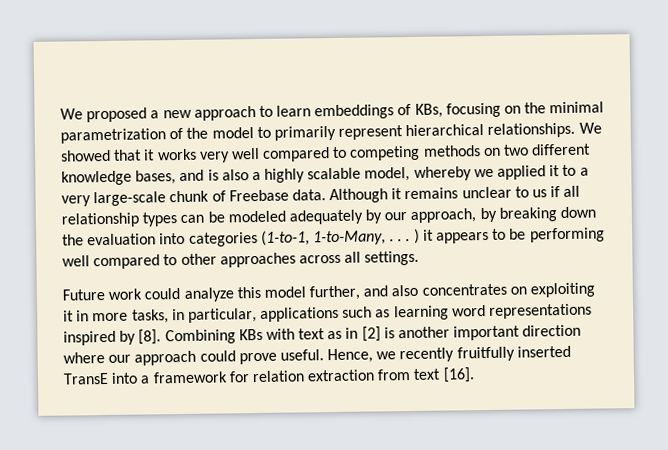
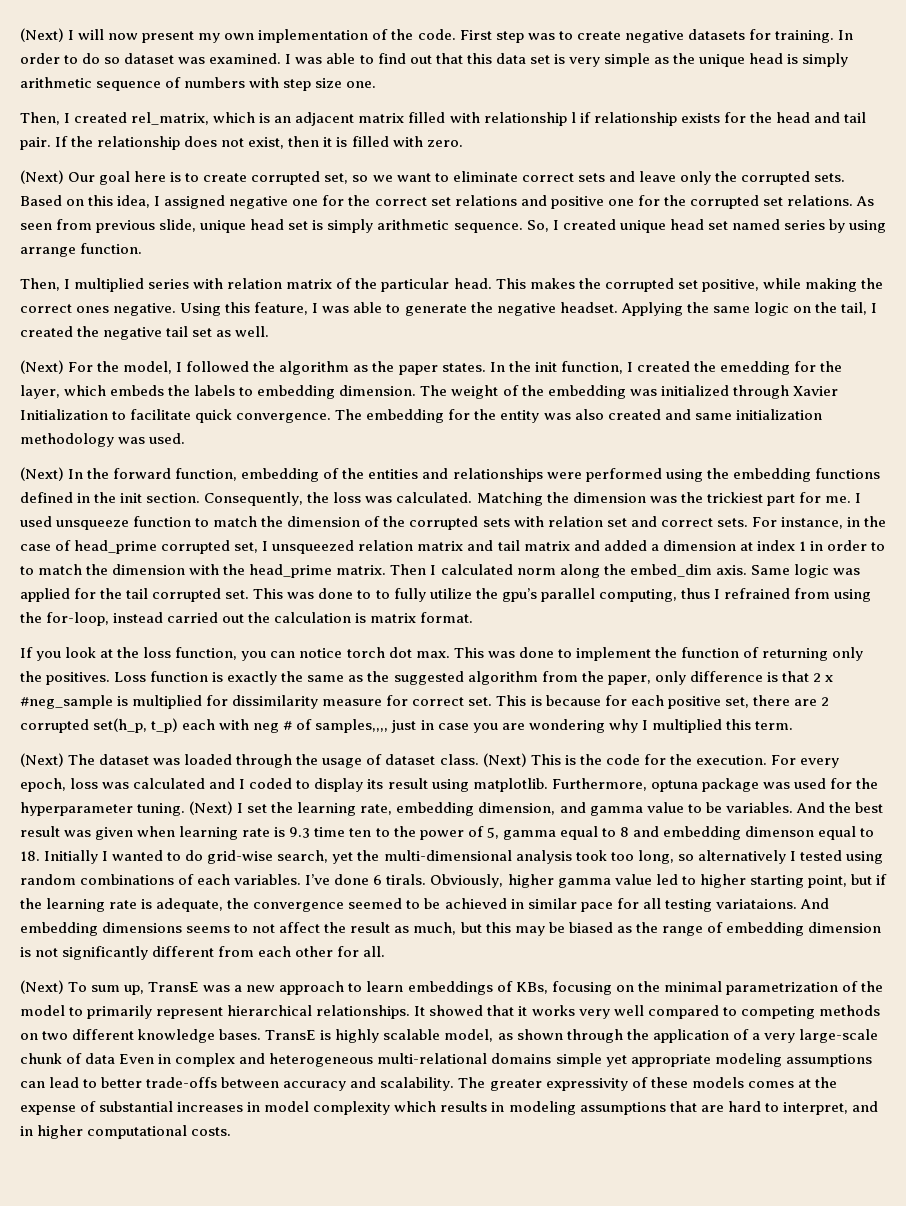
- We proposed a new approach to learn embeddings of KBs, focusing on the minimal parametrization of the model to primarily represent hierarchical relationships.
+ (Next) I will now present my own implementation of the code. First step was to create negative datasets for training. In order to do so dataset was examined. I was able to find out that this data set is very simple as the unique head is simply arithmetic sequence of numbers with step size one.
+ Then, I created rel_matrix, which is an adjacent matrix filled with relationship l if relationship exists for the head and tail pair. If the relationship does not exist, then it is filled with zero.
+ (Next) Our goal here is to create corrupted set, so we want to eliminate correct sets and leave only the corrupted sets. Based on this idea, I assigned negative one for the correct set relations and positive one for the corrupted set relations. As seen from previous slide, unique head set is simply arithmetic sequence. So, I created unique head set named series by using arrange function.
+ Then, I multiplied series with relation matrix of the particular head. This makes the corrupted set positive, while making the correct ones negative. Using this feature, I was able to generate the negative headset. Applying the same logic on the tail, I created the negative tail set as well.
+ (Next) For the model, I followed the algorithm as the paper states. In the init function, I created the emedding for the layer, which embeds the labels to embedding dimension. The weight of the embedding was initialized through Xavier Initialization to facilitate quick convergence. The embedding for the entity was also created and same initialization methodology was used.
+ (Next) In the forward function, embedding of the entities and relationships were performed using the embedding functions defined in the init section. Consequently, the loss was calculated. Matching the dimension was the trickiest part for me. I used unsqueeze function to match the dimension of the corrupted sets with relation set and correct sets. For instance, in the case of head_prime corrupted set, I unsqueezed relation matrix and tail matrix and added a dimension at index 1 in order to to match the dimension with the head_prime matrix. Then I calculated norm along the embed_dim axis. Same logic was applied for the tail corrupted set. This was done to to fully utilize the gpu’s parallel computing, thus I refrained from using the for-loop, instead carried out the calculation is matrix format.
+ If you look at the loss function, you can notice torch dot max. This was done to implement the function of returning only the positives. Loss function is exactly the same as the suggested algorithm from the paper, only difference is that 2 x #neg_sample is multiplied for dissimilarity measure for correct set. This is because for each positive set, there are 2 corrupted set(h_p, t_p) each with neg # of samples,,,, just in case you are wondering why I multiplied this term.
+ (Next) The dataset was loaded through the usage of dataset class. (Next) This is the code for the execution. For every epoch, loss was calculated and I coded to display its result using matplotlib. Furthermore, optuna package was used for the hyperparameter tuning. (Next) I set the learning rate, embedding dimension, and gamma value to be variables. And the best result was given when learning rate is 9.3 time ten to the power of 5, gamma equal to 8 and embedding dimenson equal to 18. Initially I wanted to do grid-wise search, yet the multi-dimensional analysis took too long, so alternatively I tested using random combinations of each variables. I’ve done 6 tirals. Obviously, higher gamma value led to higher starting point, but if the learning rate is adequate, the convergence seemed to be achieved in similar pace for all testing variataions. And embedding dimensions seems to not affect the result as much, but this may be biased as the range of embedding dimension is not significantly different from each other for all.
+ (Next) To sum up, TransE was a new approach to learn embeddings of KBs, focusing on the minimal parametrization of the model to primarily represent hierarchical relationships.
- We showed that it works very well compared to competing methods on two different knowledge bases, and is also a highly scalable model, whereby we applied it to a very large-scale chunk of Freebase data. Although it remains unclear to us if all relationship types can be modeled adequately by our approach, by breaking down the evaluation into categories (1-to-1, 1-to-Many, . . . ) it appears to be performing well compared to other approaches across all settings.
- Future work could analyze this model further, and also concentrates on exploiting it in more tasks, in particular, applications such as learning word representations inspired by [8]. Combining KBs with text as in [2] is another important direction where our approach could prove useful. Hence, we recently fruitfully inserted TransE into a framework for relation extraction from text [16].
+ It showed that it works very well compared to competing methods on two different knowledge bases. TransE is highly scalable model, as shown through the application of a very large-scale chunk of data Even in complex and heterogeneous multi-relational domains simple yet appropriate modeling assumptions can lead to better trade-offs between accuracy and scalability. The greater expressivity of these models comes at the expense of substantial increases in model complexity which results in modeling assumptions that are hard to interpret, and in higher computational costs.

